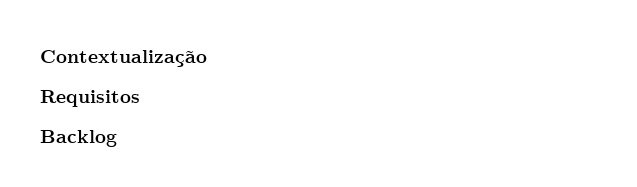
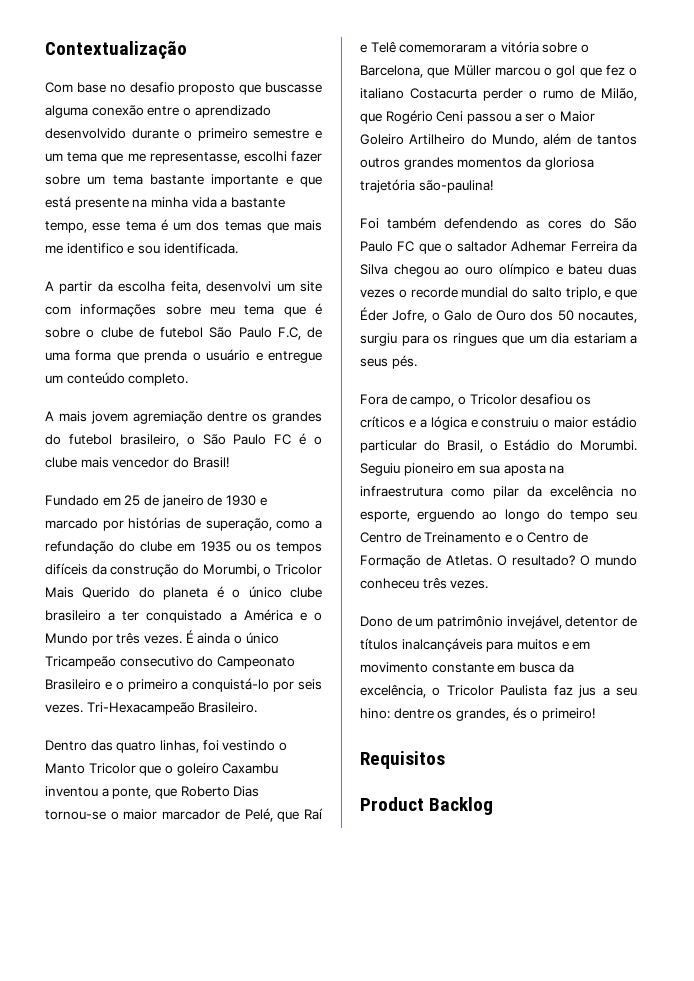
+ Com base no desafio proposto que buscasse alguma conexão entre o aprendizado desenvolvido durante o primeiro semestre e um tema que me representasse, escolhi fazer sobre um tema bastante importante e que está presente na minha vida a bastante tempo, esse tema é um dos temas que mais me identifico e sou identificada.
+ A partir da escolha feita, desenvolvi um site com informações sobre meu tema que é sobre o clube de futebol São Paulo F.C, de uma forma que prenda o usuário e entregue um conteúdo completo.
+ A mais jovem agremiação dentre os grandes do futebol brasileiro, o São Paulo FC é o clube mais vencedor do Brasil!
+ Fundado em 25 de janeiro de 1930 e marcado por histórias de superação, como a refundação do clube em 1935 ou os tempos difíceis da construção do Morumbi, o Tricolor Mais Querido do planeta é o único clube brasileiro a ter conquistado a América e o Mundo por três vezes. É ainda o único Tricampeão consecutivo do Campeonato Brasileiro e o primeiro a conquistá-lo por seis vezes. Tri-Hexacampeão Brasileiro.
+ Dentro das quatro linhas, foi vestindo o Manto Tricolor que o goleiro Caxambu inventou a ponte, que Roberto Dias tornou-se o maior marcador de Pelé, que Raí e Telê comemoraram a vitória sobre o Barcelona, que Müller marcou o gol que fez o italiano Costacurta perder o rumo de Milão, que Rogério Ceni passou a ser o Maior Goleiro Artilheiro do Mundo, além de tantos outros grandes momentos da gloriosa trajetória são-paulina!
+ Foi também defendendo as cores do São Paulo FC que o saltador Adhemar Ferreira da Silva chegou ao ouro olímpico e bateu duas vezes o recorde mundial do salto triplo, e que Éder Jofre, o Galo de Ouro dos 50 nocautes, surgiu para os ringues que um dia estariam a seus pés.
+ Fora de campo, o Tricolor desafiou os críticos e a lógica e construiu o maior estádio particular do Brasil, o Estádio do Morumbi. Seguiu pioneiro em sua aposta na infraestrutura como pilar da excelência no esporte, erguendo ao longo do tempo seu Centro de Treinamento e o Centro de Formação de Atletas. O resultado? O mundo conheceu três vezes.
+ Dono de um patrimônio invejável, detentor de títulos inalcançáveis para muitos e em movimento constante em busca da excelência, o Tricolor Paulista faz jus a seu hino: dentre os grandes, és o primeiro!
- Backlog
+ Product Backlog

